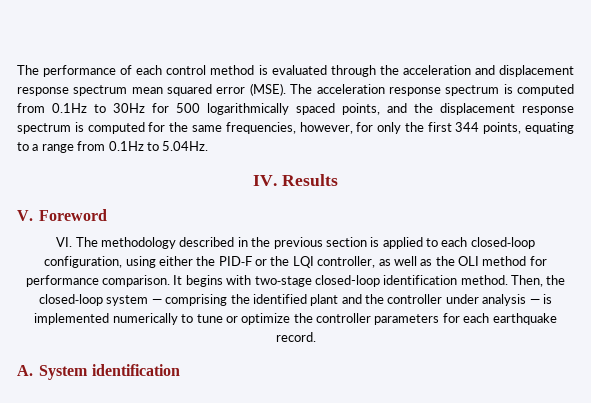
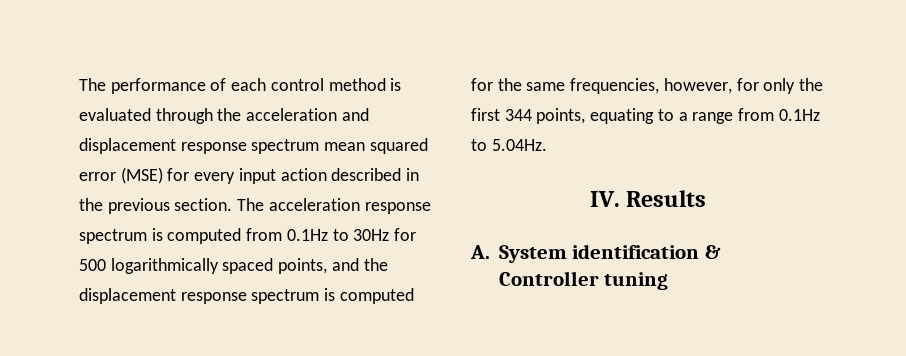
- The performance of each control method is evaluated through the acceleration and displacement response spectrum mean squared error (MSE).
+ The performance of each control method is evaluated through the acceleration and displacement response spectrum mean squared error (MSE) for every input action described in the previous section.
- V. Foreword
- VI. The methodology described in the previous section is applied to each closed‑loop configuration, using either the PID‑F or the LQI controller, as well as the OLI method for performance comparison. It begins with two‑stage closed-loop identification method. Then, the closed‑loop system — comprising the identified plant and the controller under analysis — is implemented numerically to tune or optimize the controller parameters for each earthquake record.
- A. System identification
+ A. System identification & Controller tuning

